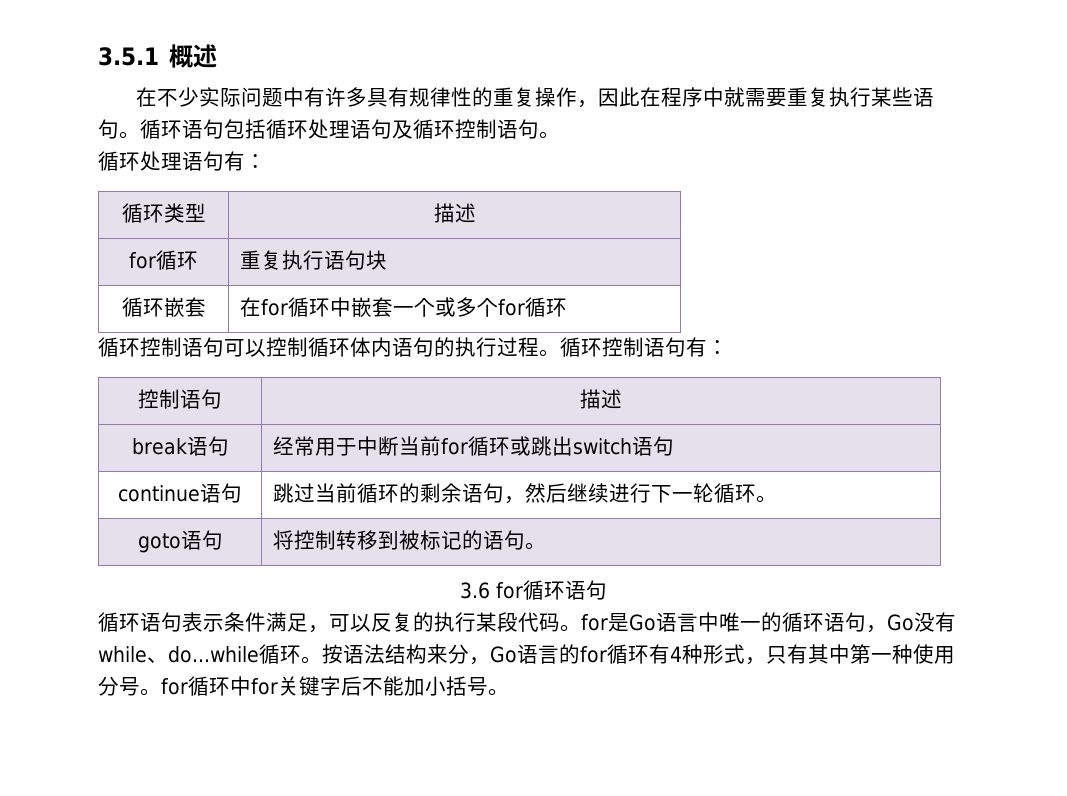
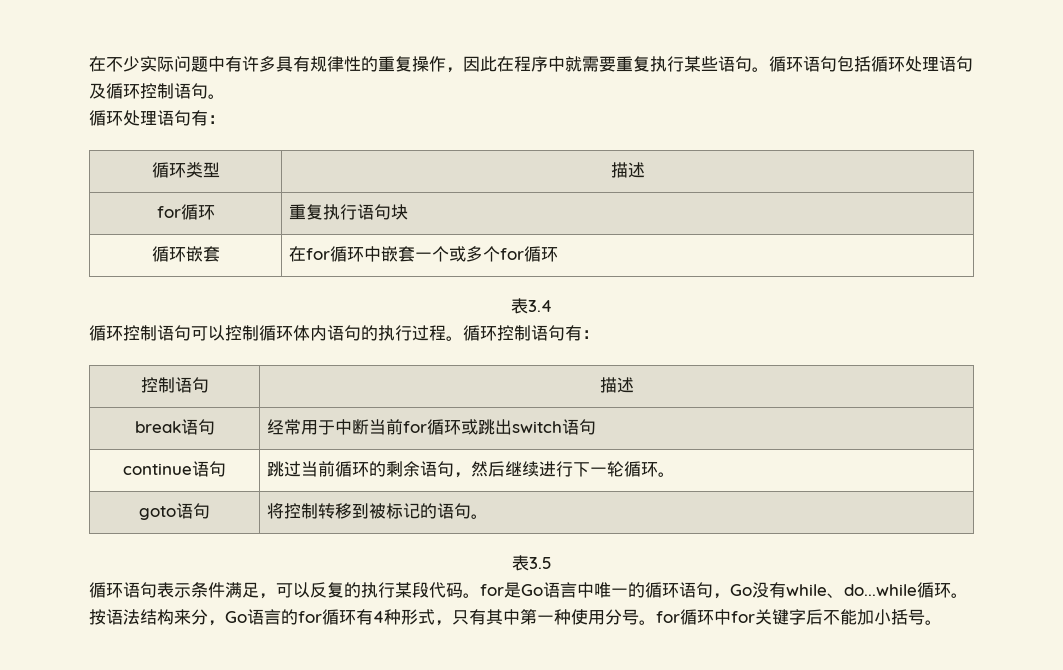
- 3.5.1概述
+ 表3.4
- 3.6 for循环语句
+ 表3.5

